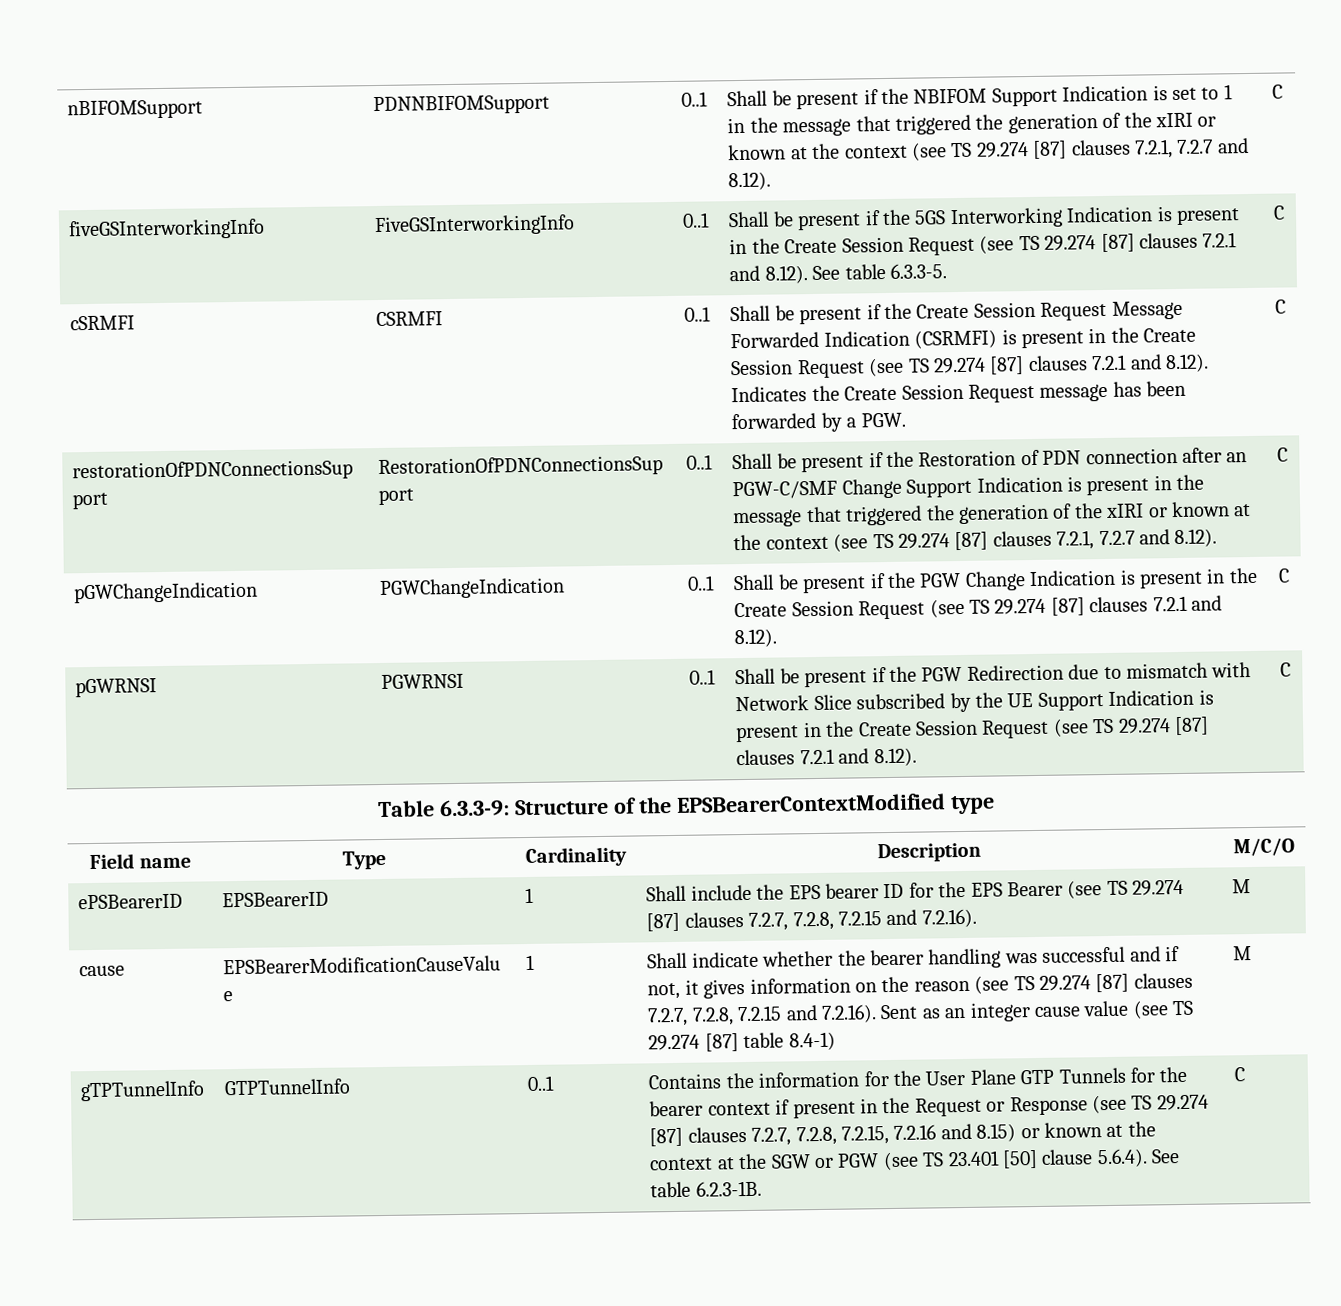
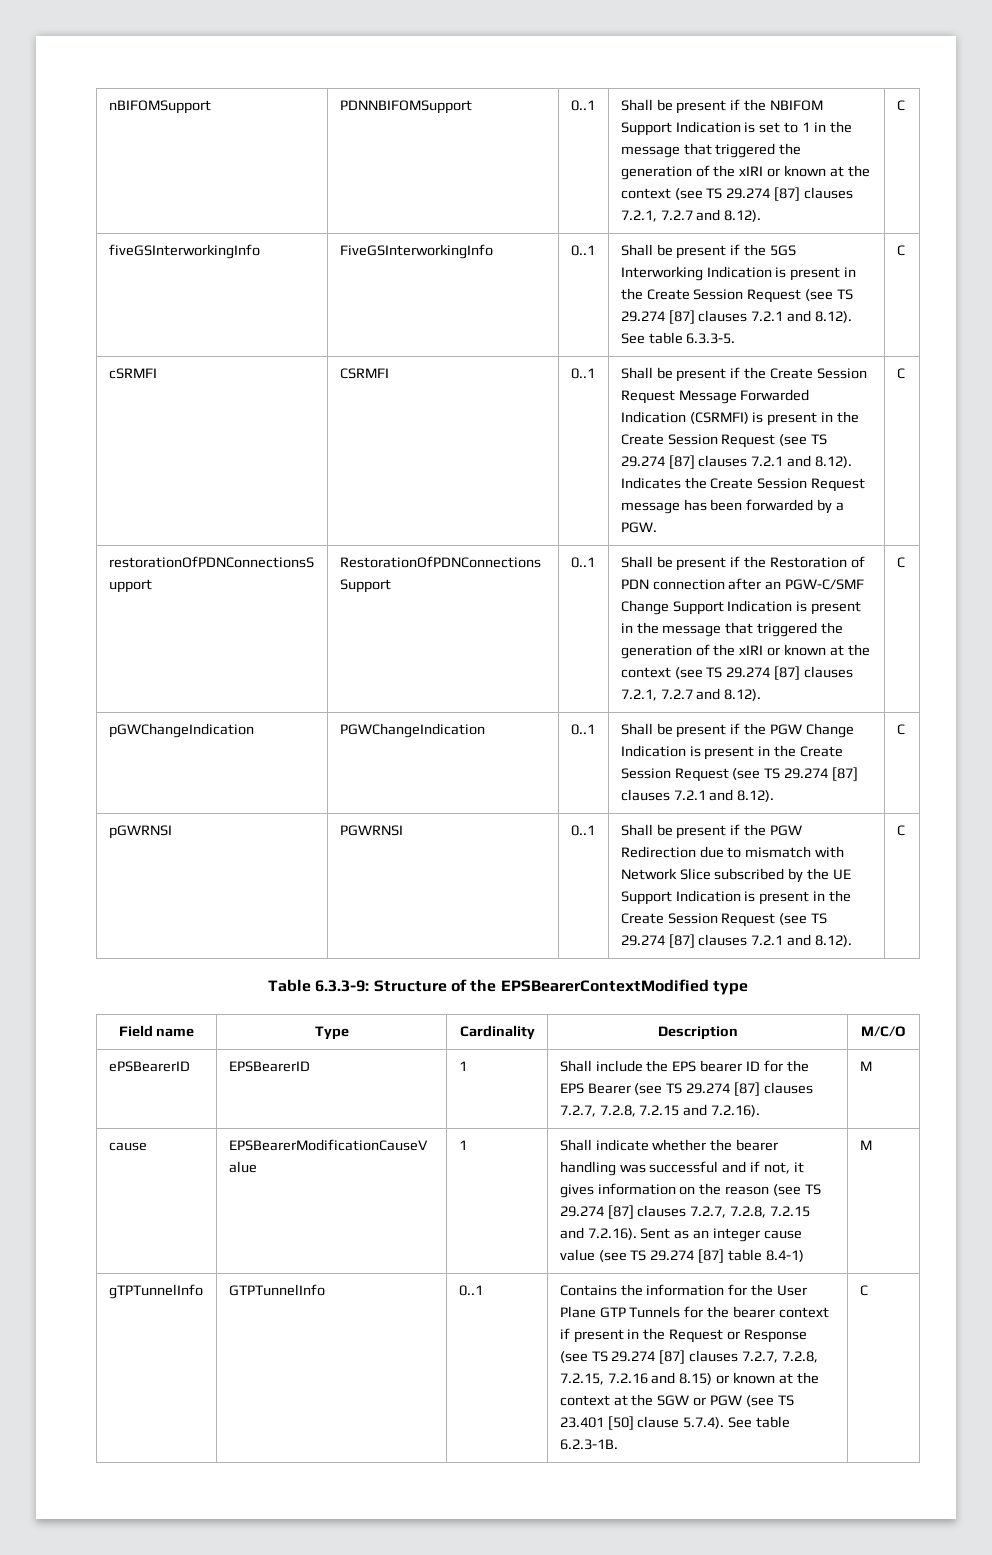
- Contains the information for the User Plane GTP Tunnels for the bearer context if present in the Request or Response (see TS 29.274 [87] clauses 7.2.7, 7.2.8, 7.2.15, 7.2.16 and 8.15) or known at the context at the SGW or PGW (see TS 23.401 [50] clause 5.6.4). See table 6.2.3-1B.
+ Contains the information for the User Plane GTP Tunnels for the bearer context if present in the Request or Response (see TS 29.274 [87] clauses 7.2.7, 7.2.8, 7.2.15, 7.2.16 and 8.15) or known at the context at the SGW or PGW (see TS 23.401 [50] clause 5.7.4). See table 6.2.3-1B.

